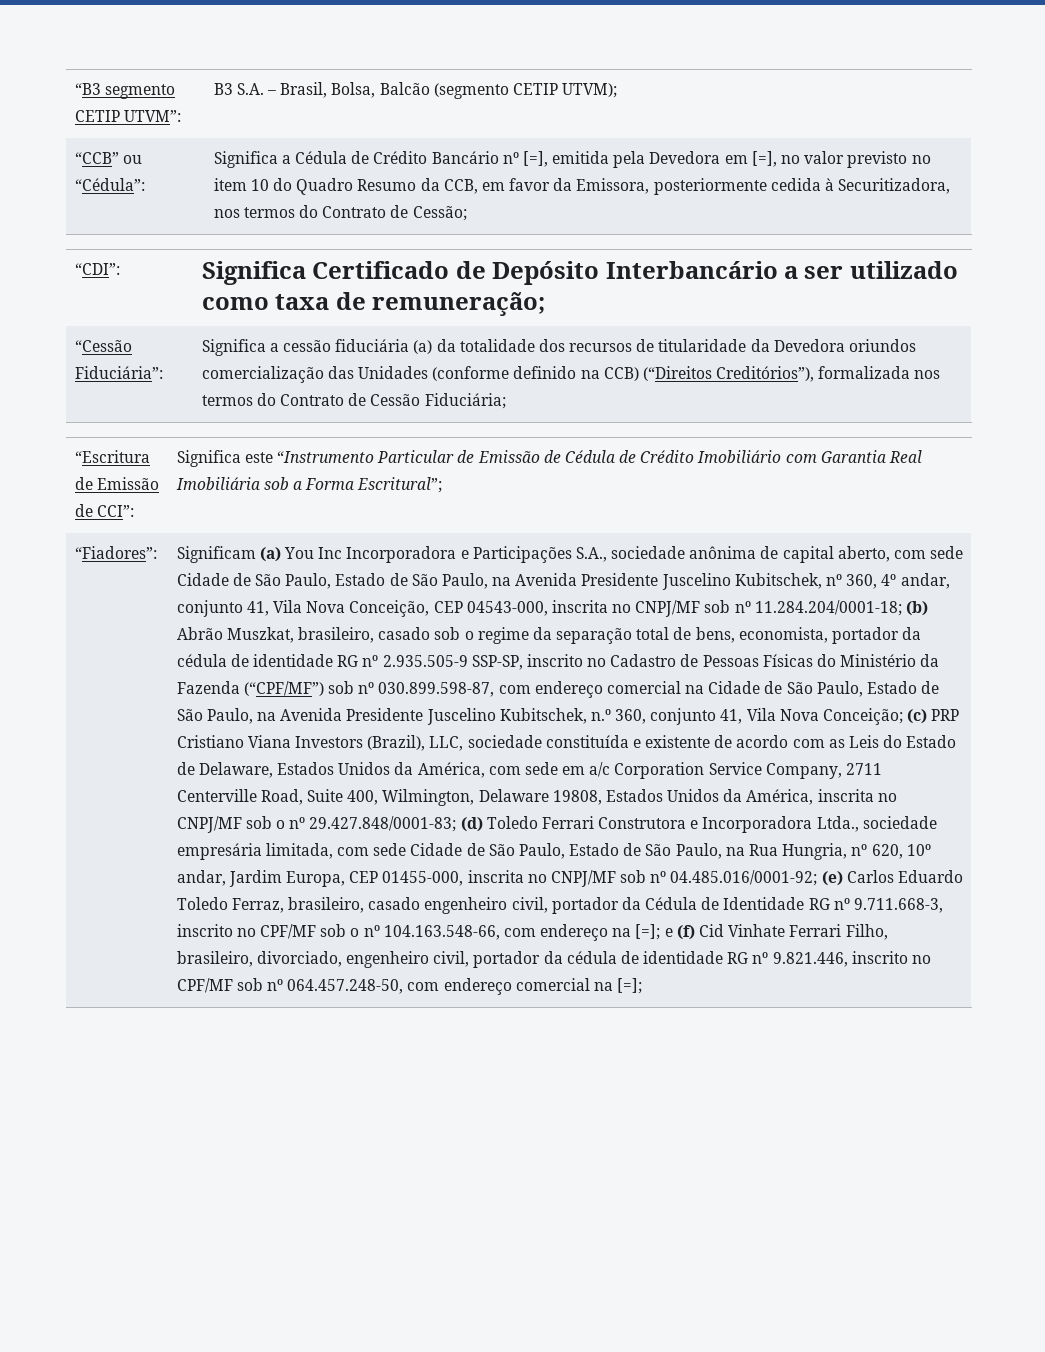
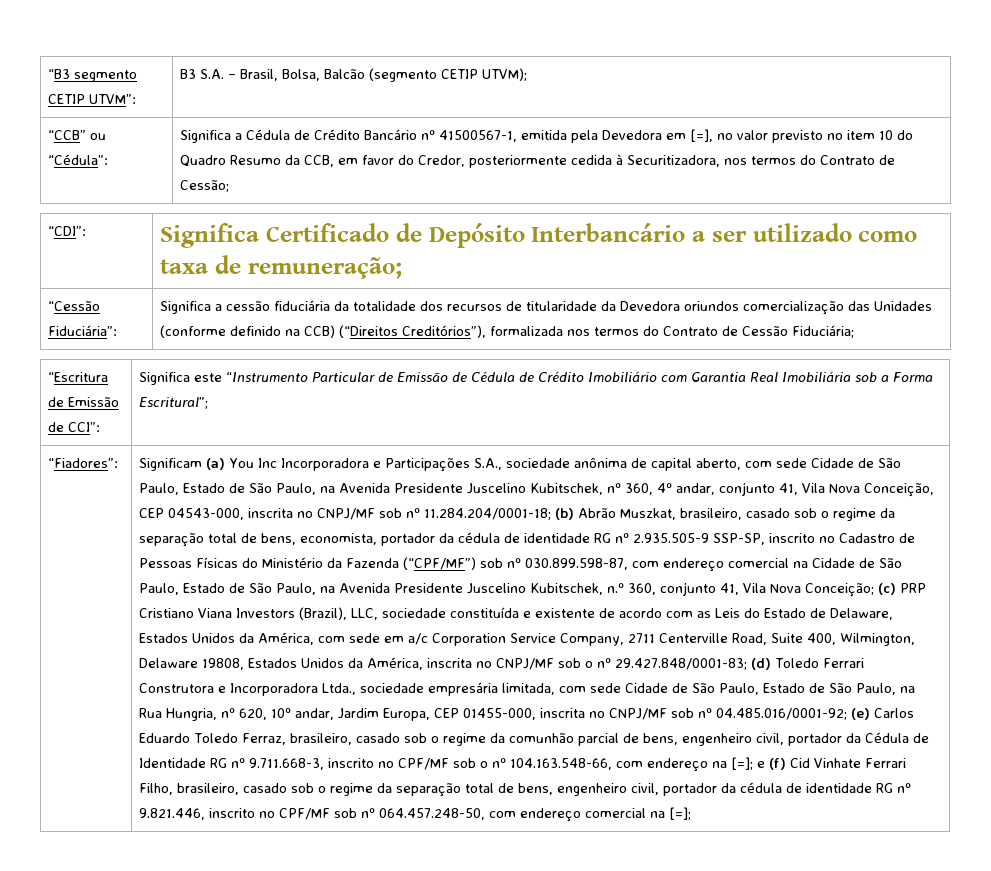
- Significa a Cédula de Crédito Bancário nº [=], emitida pela Devedora em [=], no valor previsto no item 10 do Quadro Resumo da CCB, em favor da Emissora, posteriormente cedida à Securitizadora, nos termos do Contrato de Cessão;
+ Significa a Cédula de Crédito Bancário nº 41500567-1, emitida pela Devedora em [=], no valor previsto no item 10 do Quadro Resumo da CCB, em favor do Credor, posteriormente cedida à Securitizadora, nos termos do Contrato de Cessão;
- “Cessão Fiduciária”: | Significa a cessão fiduciária (a) da totalidade dos recursos de titularidade da Devedora oriundos comercialização das Unidades (conforme definido na CCB) (“Direitos Creditórios”), formalizada nos termos do Contrato de Cessão Fiduciária;
+ “Cessão Fiduciária”: | Significa a cessão fiduciária da totalidade dos recursos de titularidade da Devedora oriundos comercialização das Unidades (conforme definido na CCB) (“Direitos Creditórios”), formalizada nos termos do Contrato de Cessão Fiduciária;
- (e) Carlos Eduardo Toledo Ferraz, brasileiro, casado engenheiro civil, portador da Cédula de Identidade RG nº 9.711.668-3, inscrito no CPF/MF sob o nº 104.163.548-66, com endereço na [=];
+ (e) Carlos Eduardo Toledo Ferraz, brasileiro, casado sob o regime da comunhão parcial de bens, engenheiro civil, portador da Cédula de Identidade RG nº 9.711.668-3, inscrito no CPF/MF sob o nº 104.163.548-66, com endereço na [=];
- e (f) Cid Vinhate Ferrari Filho, brasileiro, divorciado, engenheiro civil, portador da cédula de identidade RG nº 9.821.446, inscrito no CPF/MF sob nº 064.457.248-50, com endereço comercial na [=];
+ e (f) Cid Vinhate Ferrari Filho, brasileiro, casado sob o regime da separação total de bens, engenheiro civil, portador da cédula de identidade RG nº 9.821.446, inscrito no CPF/MF sob nº 064.457.248-50, com endereço comercial na [=];

